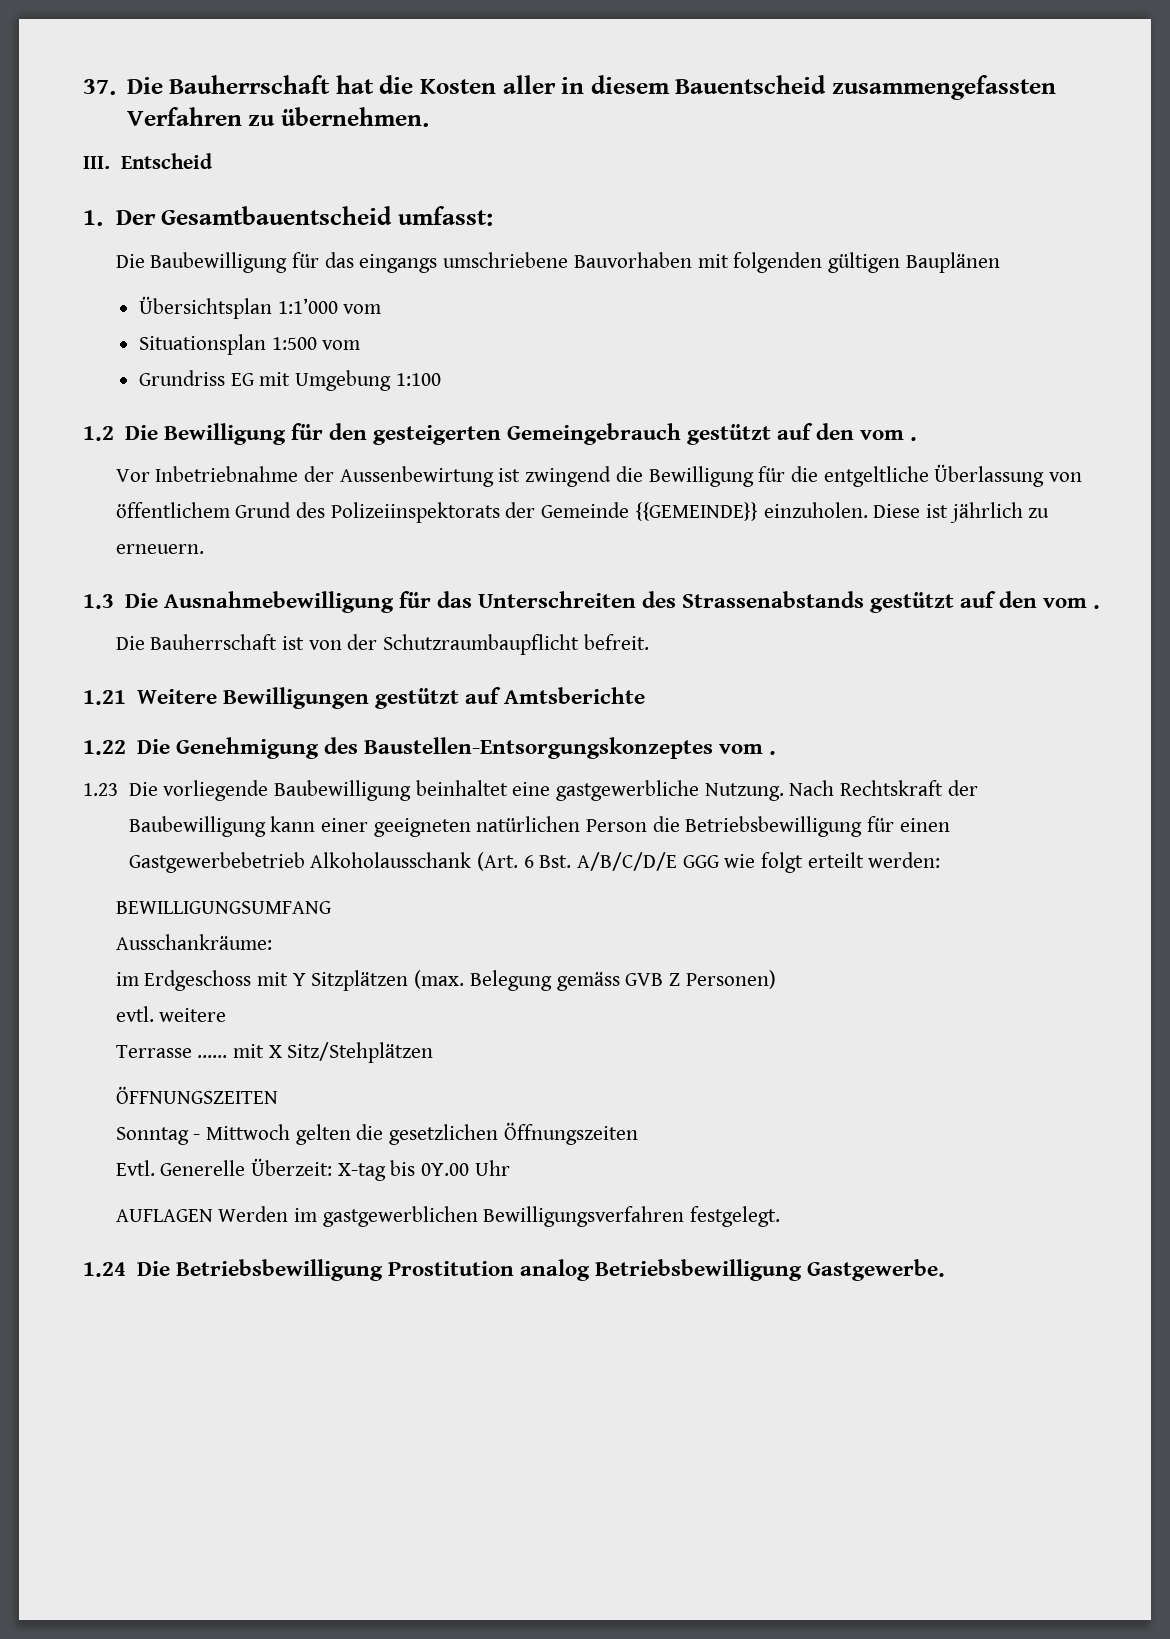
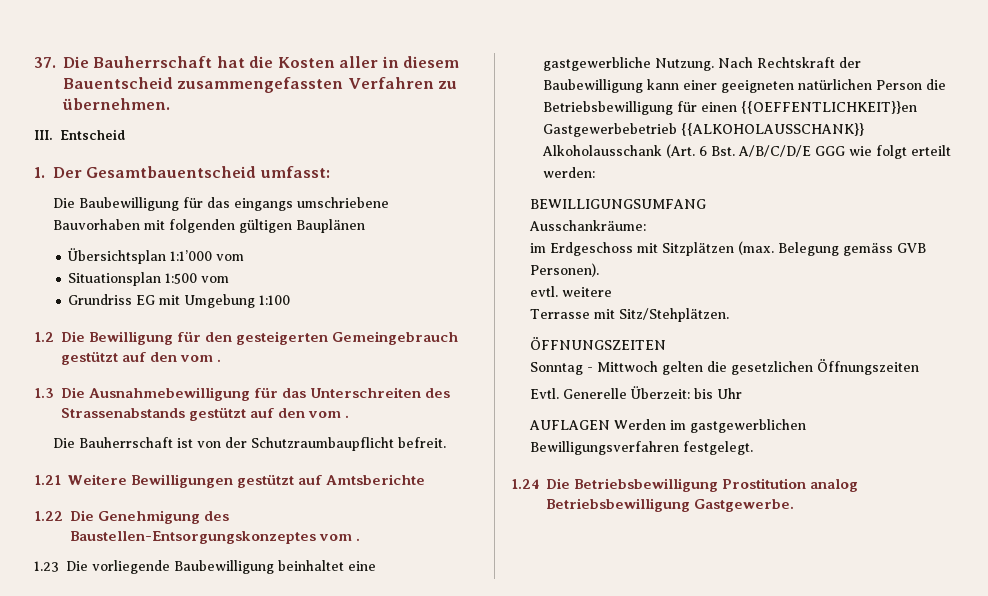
- Vor Inbetriebnahme der Aussenbewirtung ist zwingend die Bewilligung für die entgeltliche Überlassung von öffentlichem Grund des Polizeiinspektorats der Gemeinde {{GEMEINDE}} einzuholen. Diese ist jährlich zu erneuern.
- Nach Rechtskraft der Baubewilligung kann einer geeigneten natürlichen Person die Betriebsbewilligung für einen Gastgewerbebetrieb Alkoholausschank (Art. 6 Bst. A/B/C/D/E GGG wie folgt erteilt werden:
+ Nach Rechtskraft der Baubewilligung kann einer geeigneten natürlichen Person die Betriebsbewilligung für einen {{OEFFENTLICHKEIT}}en Gastgewerbebetrieb {{ALKOHOLAUSSCHANK}} Alkoholausschank (Art. 6 Bst. A/B/C/D/E GGG wie folgt erteilt werden:
- im Erdgeschoss mit Y Sitzplätzen (max. Belegung gemäss GVB Z Personen)
+ im Erdgeschoss mit Sitzplätzen (max. Belegung gemäss GVB Personen).
- Terrasse …… mit X Sitz/Stehplätzen
+ Terrasse mit Sitz/Stehplätzen.
- Generelle Überzeit: X-tag bis 0Y.00 Uhr
+ Generelle Überzeit: bis Uhr

